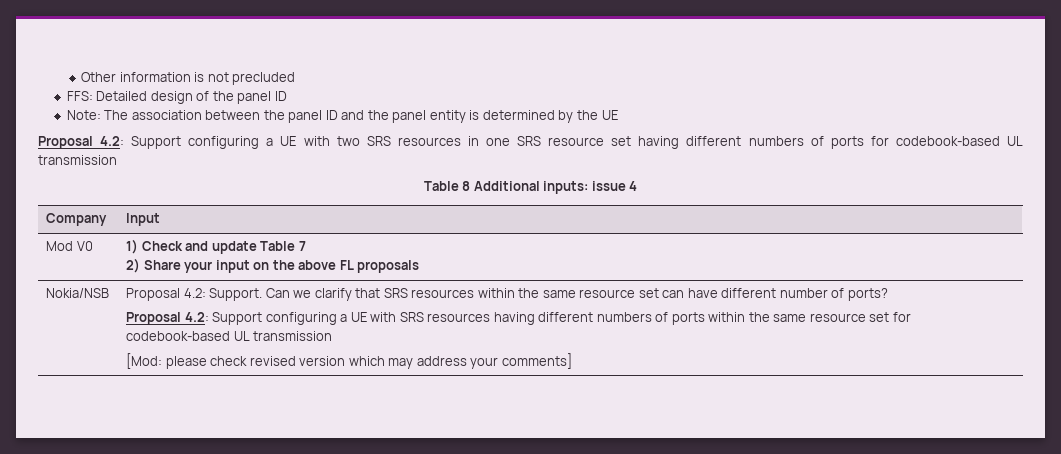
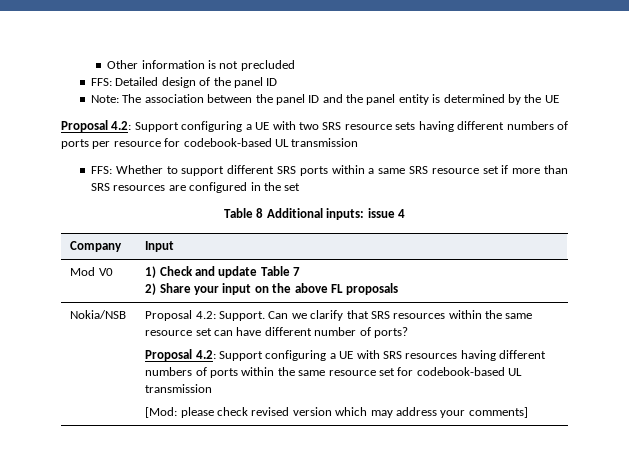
- Proposal 4.2: Support configuring a UE with two SRS resources in one SRS resource set having different numbers of ports for codebook-based UL transmission
+ Proposal 4.2: Support configuring a UE with two SRS resource sets having different numbers of ports per resource for codebook-based UL transmission
+ FFS: Whether to support different SRS ports within a same SRS resource set if more than SRS resources are configured in the set

